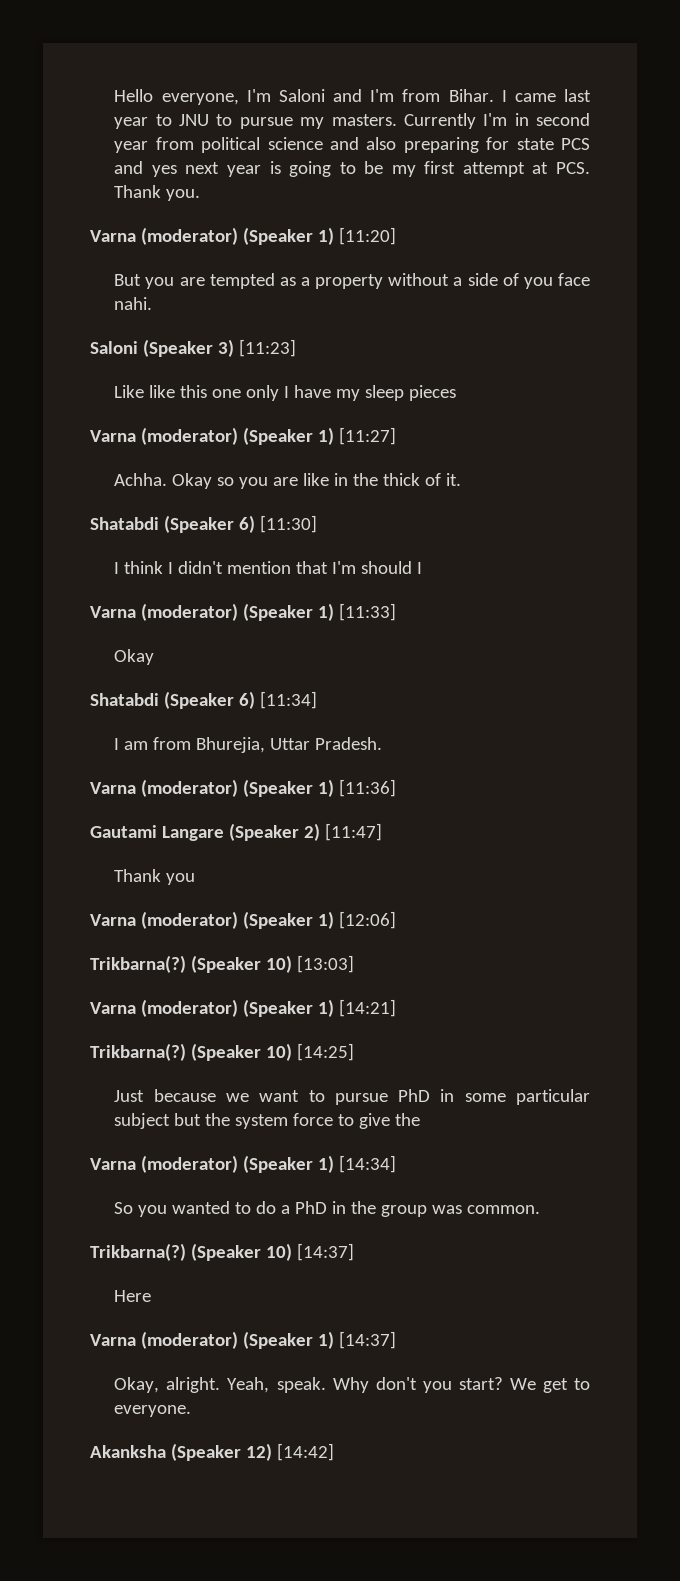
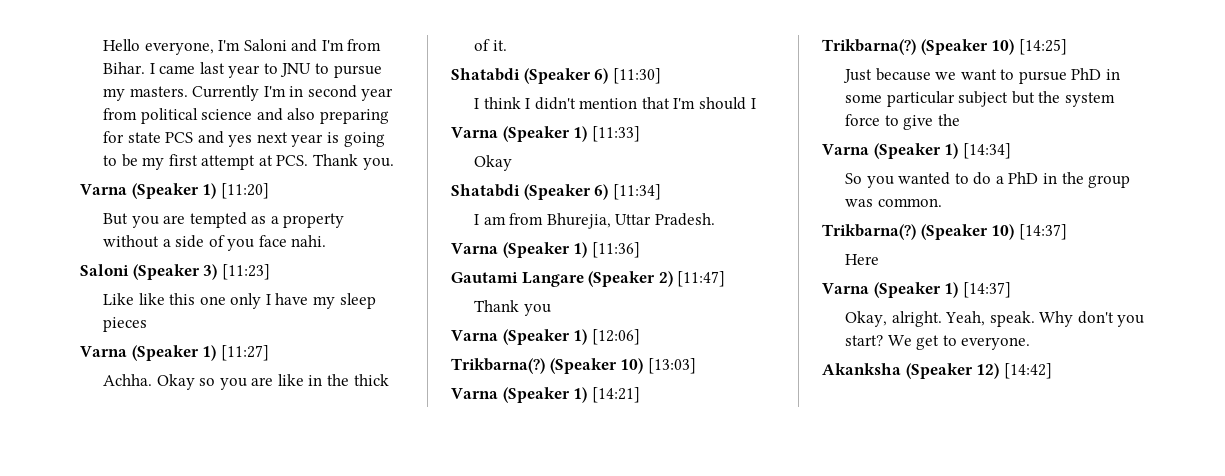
- Varna (moderator) (Speaker 1) [11:20]
+ Varna (Speaker 1) [11:20]
- Varna (moderator) (Speaker 1) [11:27]
+ Varna (Speaker 1) [11:27]
- Varna (moderator) (Speaker 1) [11:33]
+ Varna (Speaker 1) [11:33]
- Varna (moderator) (Speaker 1) [11:36]
+ Varna (Speaker 1) [11:36]
- Varna (moderator) (Speaker 1) [12:06]
+ Varna (Speaker 1) [12:06]
- Varna (moderator) (Speaker 1) [14:21]
+ Varna (Speaker 1) [14:21]
- Varna (moderator) (Speaker 1) [14:34]
+ Varna (Speaker 1) [14:34]
- Varna (moderator) (Speaker 1) [14:37]
+ Varna (Speaker 1) [14:37]

